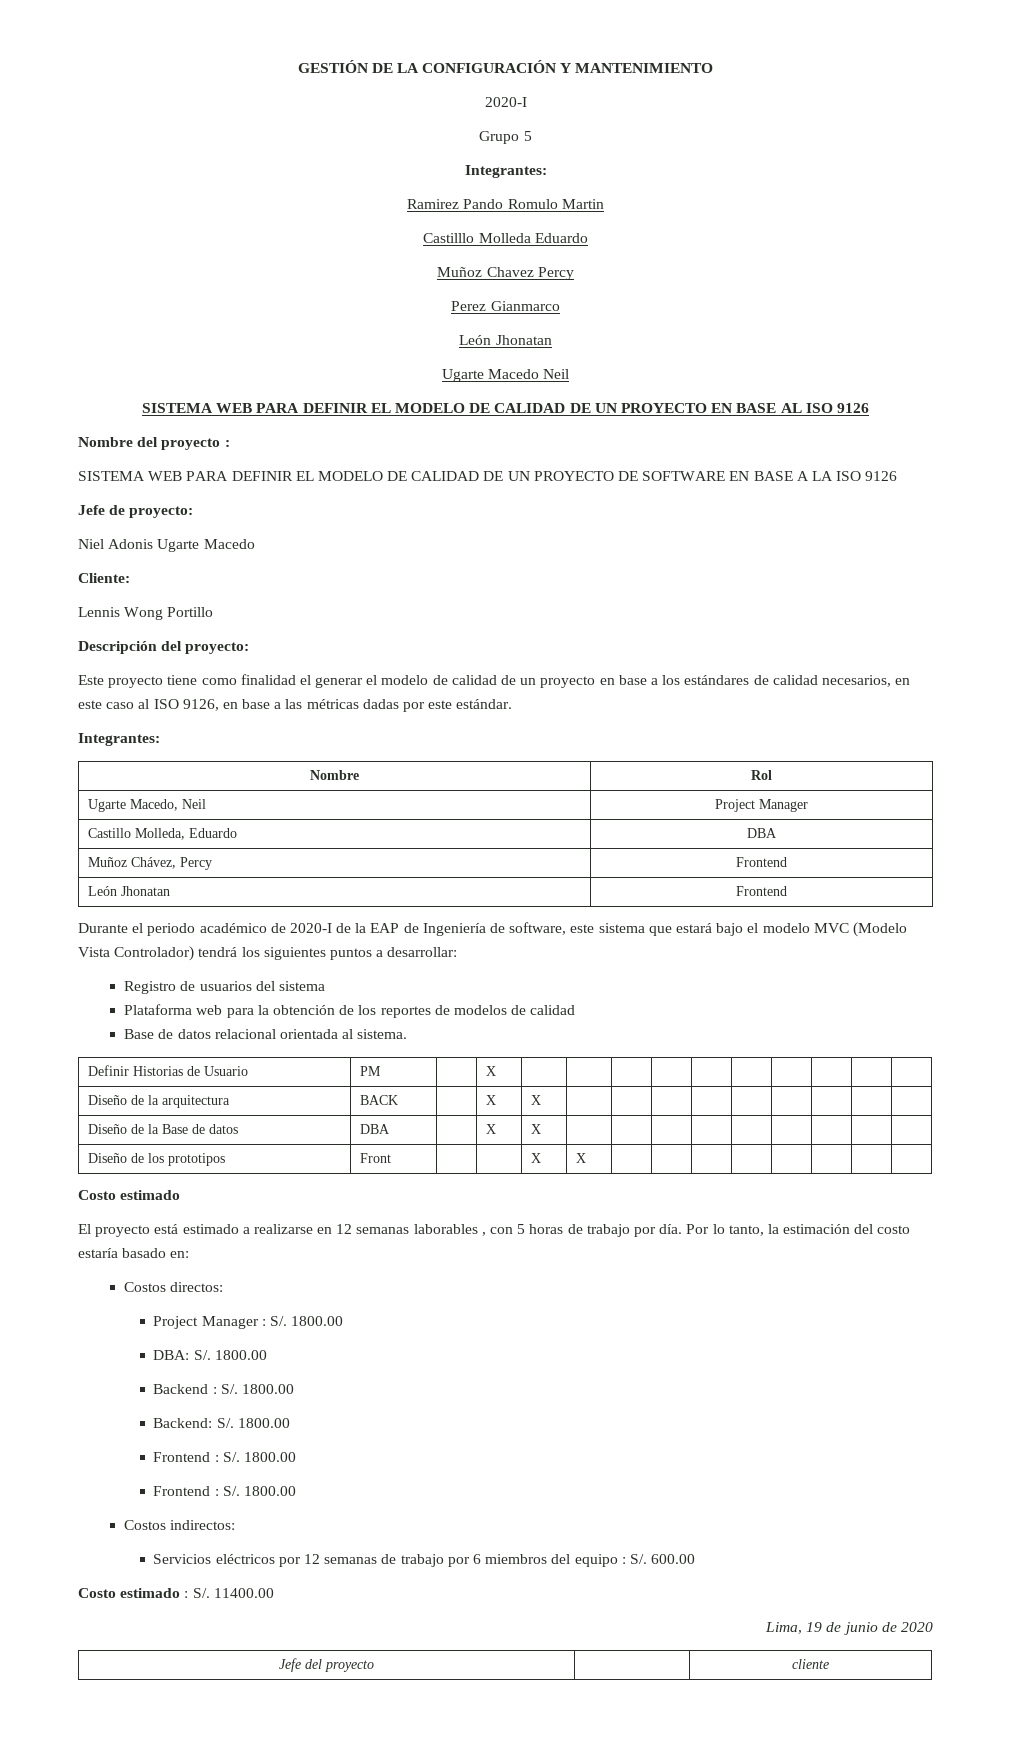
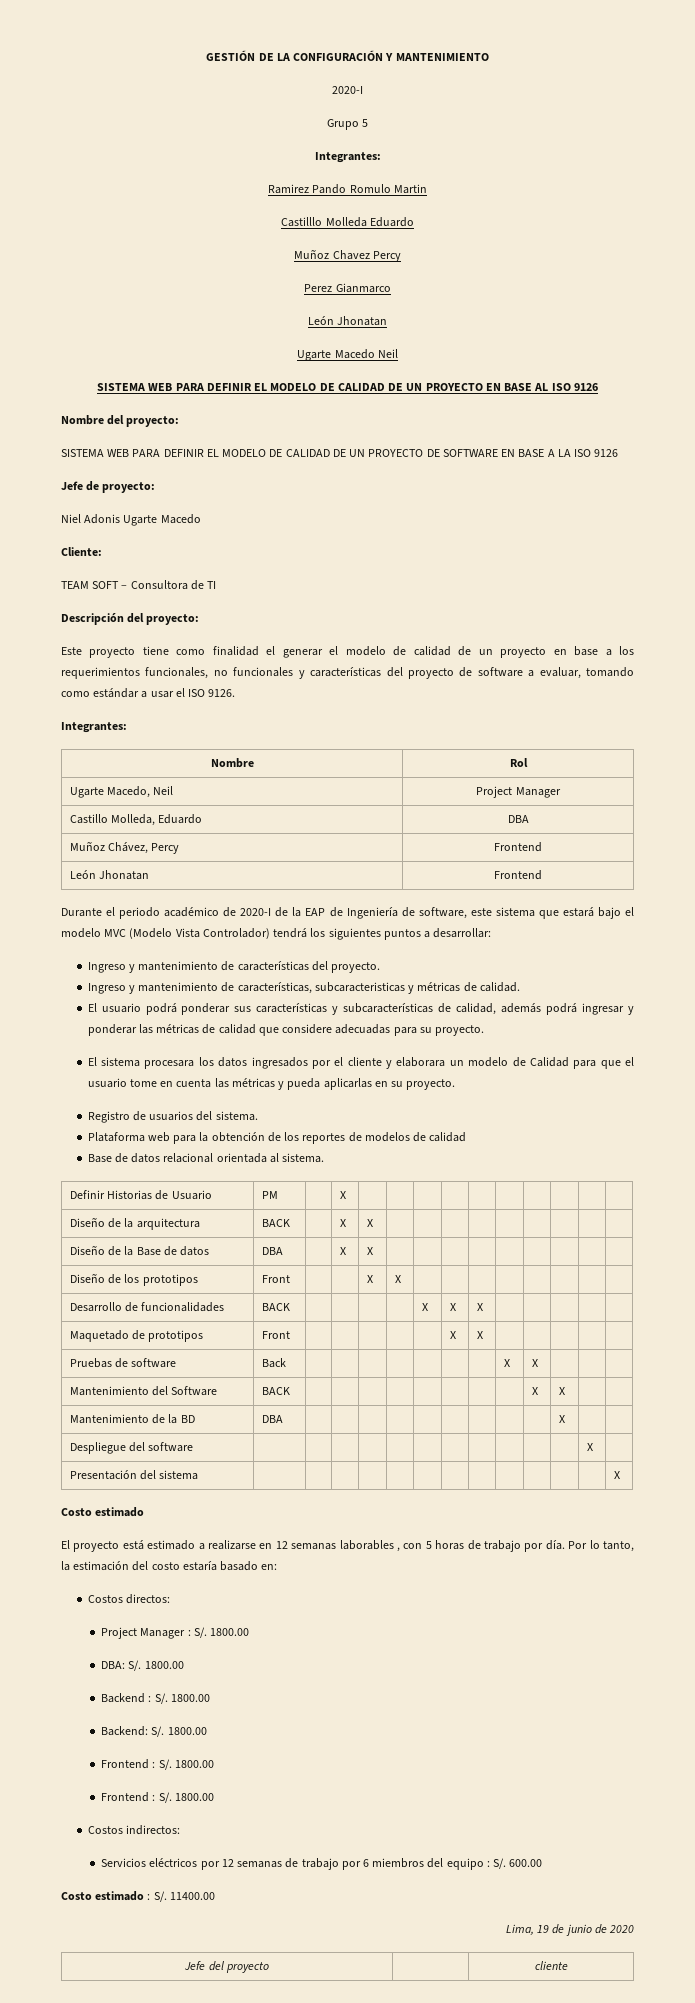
- Nombre del proyecto :
+ Nombre del proyecto:
- Lennis Wong Portillo
+ TEAM SOFT – Consultora de TI
- Este proyecto tiene como finalidad el generar el modelo de calidad de un proyecto en base a los estándares de calidad necesarios, en este caso al ISO 9126, en base a las métricas dadas por este estándar.
+ Este proyecto tiene como finalidad el generar el modelo de calidad de un proyecto en base a los requerimientos funcionales, no funcionales y características del proyecto de software a evaluar, tomando como estándar a usar el ISO 9126.
+ Ingreso y mantenimiento de características del proyecto.
+ Ingreso y mantenimiento de características, subcaracteristicas y métricas de calidad.
+ El usuario podrá ponderar sus características y subcaracterísticas de calidad, además podrá ingresar y ponderar las métricas de calidad que considere adecuadas para su proyecto.
+ El sistema procesara los datos ingresados por el cliente y elaborara un modelo de Calidad para que el usuario tome en cuenta las métricas y pueda aplicarlas en su proyecto.
- Registro de usuarios del sistema
+ Registro de usuarios del sistema.
+ Desarrollo de funcionalidades | BACK | | | | | X | X | X | | | | |
+ Maquetado de prototipos | Front | | | | | | X | X | | | | |
+ Pruebas de software | Back | | | | | | | | X | X | | |
+ Mantenimiento del Software | BACK | | | | | | | | | X | X | |
+ Mantenimiento de la BD | DBA | | | | | | | | | | X | |
+ Despliegue del software | | | | | | | | | | | | X |
+ Presentación del sistema | | | | | | | | | | | | | X

